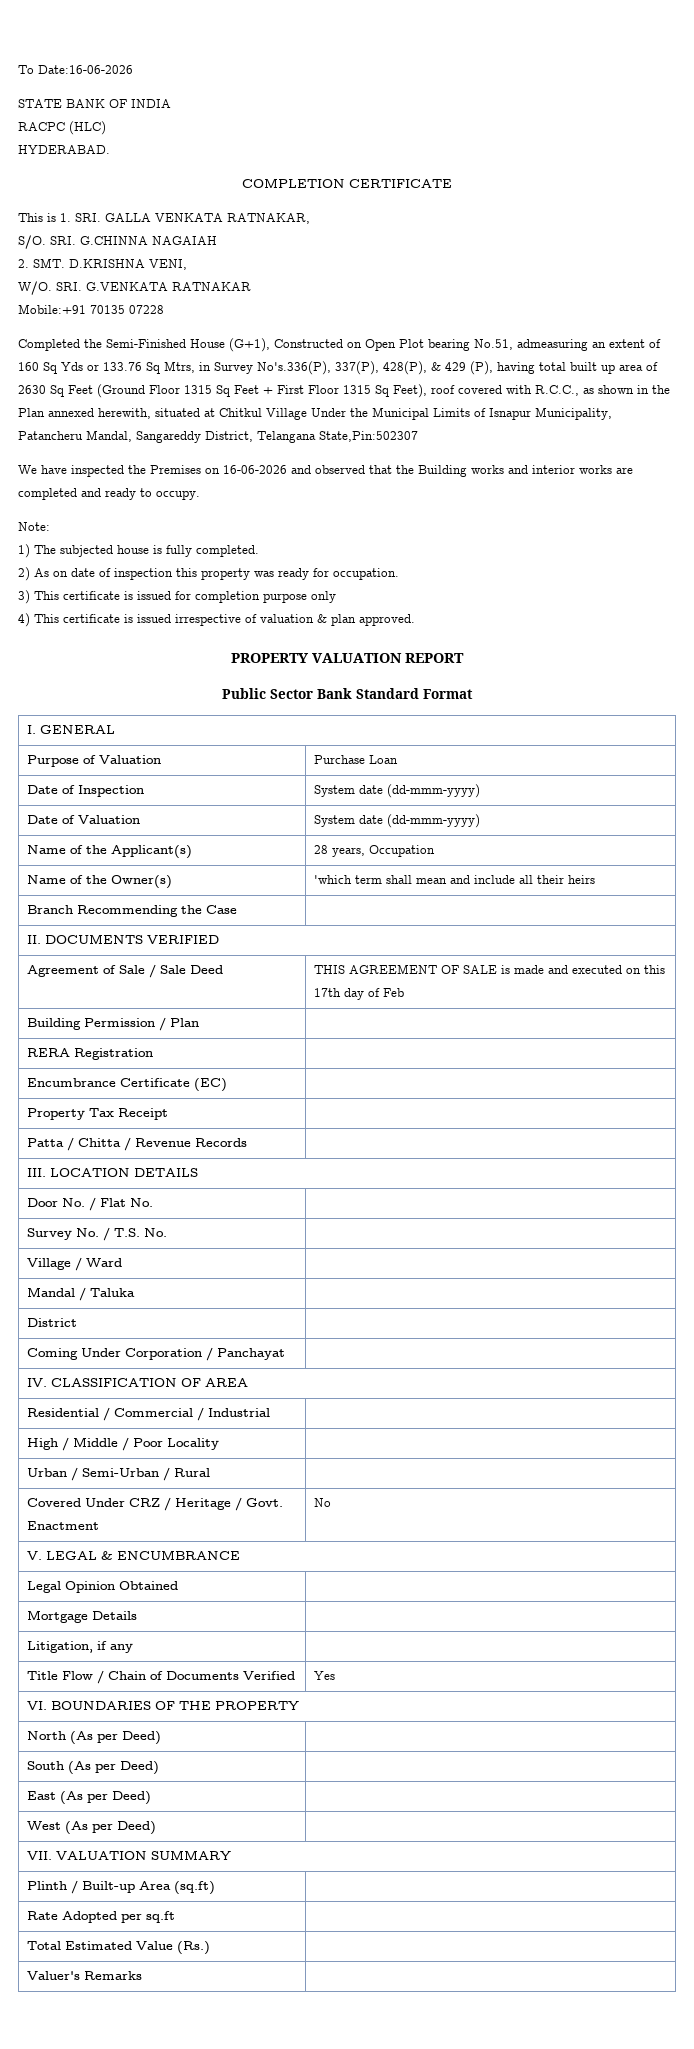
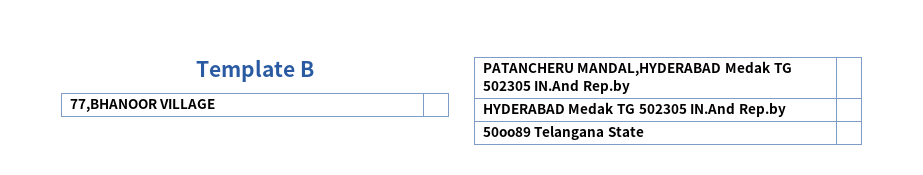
- To Date:16-06-2026
- STATE BANK OF INDIA
- RACPC (HLC)
- HYDERABAD.
- COMPLETION CERTIFICATE
- This is 1. SRI. GALLA VENKATA RATNAKAR,
- S/O. SRI. G.CHINNA NAGAIAH
- 2. SMT. D.KRISHNA VENI,
- W/O. SRI. G.VENKATA RATNAKAR
- Mobile:+91 70135 07228
- Completed the Semi-Finished House (G+1), Constructed on Open Plot bearing No.51, admeasuring an extent of 160 Sq Yds or 133.76 Sq Mtrs, in Survey No's.336(P), 337(P), 428(P), & 429 (P), having total built up area of 2630 Sq Feet (Ground Floor 1315 Sq Feet + First Floor 1315 Sq Feet), roof covered with R.C.C., as shown in the Plan annexed herewith, situated at Chitkul Village Under the Municipal Limits of Isnapur Municipality, Patancheru Mandal, Sangareddy District, Telangana State,Pin:502307
- We have inspected the Premises on 16-06-2026 and observed that the Building works and interior works are completed and ready to occupy.
- Note:
- 1) The subjected house is fully completed.
- 2) As on date of inspection this property was ready for occupation.
- 3) This certificate is issued for completion purpose only
- 4) This certificate is issued irrespective of valuation & plan approved.
- PROPERTY VALUATION REPORT
- Public Sector Bank Standard Format
- I. GENERAL
- Purpose of Valuation | Purchase Loan
- Date of Inspection | System date (dd-mmm-yyyy)
- Date of Valuation | System date (dd-mmm-yyyy)
- Name of the Applicant(s) | 28 years, Occupation
- Name of the Owner(s) | 'which term shall mean and include all their heirs
- Branch Recommending the Case |
- II. DOCUMENTS VERIFIED
- Agreement of Sale / Sale Deed | THIS AGREEMENT OF SALE is made and executed on this 17th day of Feb
- Building Permission / Plan |
- RERA Registration |
- Encumbrance Certificate (EC) |
- Property Tax Receipt |
- Patta / Chitta / Revenue Records |
- III. LOCATION DETAILS
- Door No. / Flat No. |
- Survey No. / T.S. No. |
- Village / Ward |
- Mandal / Taluka |
- District |
- Coming Under Corporation / Panchayat |
- IV. CLASSIFICATION OF AREA
- Residential / Commercial / Industrial |
- High / Middle / Poor Locality |
- Urban / Semi-Urban / Rural |
- Covered Under CRZ / Heritage / Govt. Enactment | No
- V. LEGAL & ENCUMBRANCE
- Legal Opinion Obtained |
- Mortgage Details |
- Litigation, if any |
- Title Flow / Chain of Documents Verified | Yes
- VI. BOUNDARIES OF THE PROPERTY
- North (As per Deed) |
- South (As per Deed) |
- East (As per Deed) |
- West (As per Deed) |
- VII. VALUATION SUMMARY
- Plinth / Built-up Area (sq.ft) |
- Rate Adopted per sq.ft |
- Total Estimated Value (Rs.) |
- Valuer's Remarks |
+ Template B
+ 77,BHANOOR VILLAGE |
+ PATANCHERU MANDAL,HYDERABAD Medak TG 502305 IN.And Rep.by |
+ HYDERABAD Medak TG 502305 IN.And Rep.by |
+ 50oo89 Telangana State |

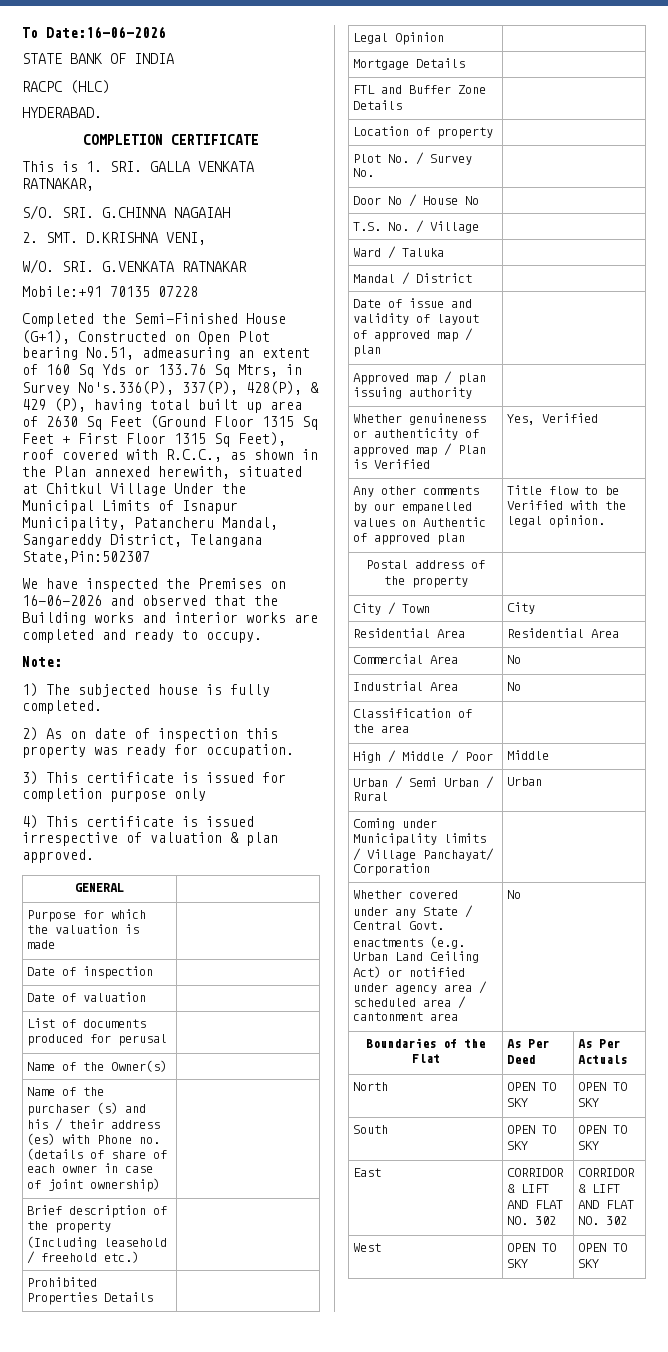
- Template B
- 77,BHANOOR VILLAGE |
- PATANCHERU MANDAL,HYDERABAD Medak TG 502305 IN.And Rep.by |
- HYDERABAD Medak TG 502305 IN.And Rep.by |
- 50oo89 Telangana State |
+ To Date:16-06-2026
+ STATE BANK OF INDIA
+ RACPC (HLC)
+ HYDERABAD.
+ COMPLETION CERTIFICATE
+ This is 1. SRI. GALLA VENKATA RATNAKAR,
+ S/O. SRI. G.CHINNA NAGAIAH
+ 2. SMT. D.KRISHNA VENI,
+ W/O. SRI. G.VENKATA RATNAKAR
+ Mobile:+91 70135 07228
+ Completed the Semi-Finished House (G+1), Constructed on Open Plot bearing No.51, admeasuring an extent of 160 Sq Yds or 133.76 Sq Mtrs, in Survey No's.336(P), 337(P), 428(P), & 429 (P), having total built up area of 2630 Sq Feet (Ground Floor 1315 Sq Feet + First Floor 1315 Sq Feet), roof covered with R.C.C., as shown in the Plan annexed herewith, situated at Chitkul Village Under the Municipal Limits of Isnapur Municipality, Patancheru Mandal, Sangareddy District, Telangana State,Pin:502307
+ We have inspected the Premises on 16-06-2026 and observed that the Building works and interior works are completed and ready to occupy.
+ Note:
+ 1) The subjected house is fully completed.
+ 2) As on date of inspection this property was ready for occupation.
+ 3) This certificate is issued for completion purpose only
+ 4) This certificate is issued irrespective of valuation & plan approved.
+ GENERAL |
+ Purpose for which the valuation is made |
+ Date of inspection |
+ Date of valuation |
+ List of documents produced for perusal |
+ Name of the Owner(s) |
+ Name of the purchaser (s) and his / their address (es) with Phone no. (details of share of each owner in case of joint ownership) |
+ Brief description of the property (Including leasehold / freehold etc.) |
+ Prohibited Properties Details |
+ Legal Opinion |
+ Mortgage Details |
+ FTL and Buffer Zone Details |
+ Location of property |
+ Plot No. / Survey No. |
+ Door No / House No |
+ T.S. No. / Village |
+ Ward / Taluka |
+ Mandal / District |
+ Date of issue and validity of layout of approved map / plan |
+ Approved map / plan issuing authority |
+ Whether genuineness or authenticity of approved map / Plan is Verified | Yes, Verified
+ Any other comments by our empanelled values on Authentic of approved plan | Title flow to be Verified with the legal opinion.
+ Postal address of the property |
+ City / Town | City
+ Residential Area | Residential Area
+ Commercial Area | No
+ Industrial Area | No
+ Classification of the area |
+ High / Middle / Poor | Middle
+ Urban / Semi Urban / Rural | Urban
+ Coming under Municipality limits / Village Panchayat/ Corporation |
+ Whether covered under any State / Central Govt. enactments (e.g. Urban Land Ceiling Act) or notified under agency area / scheduled area / cantonment area | No
+ Boundaries of the Flat | As Per Deed | As Per Actuals
+ North | OPEN TO SKY | OPEN TO SKY
+ South | OPEN TO SKY | OPEN TO SKY
+ East | CORRIDOR & LIFT AND FLAT NO. 302 | CORRIDOR & LIFT AND FLAT NO. 302
+ West | OPEN TO SKY | OPEN TO SKY

